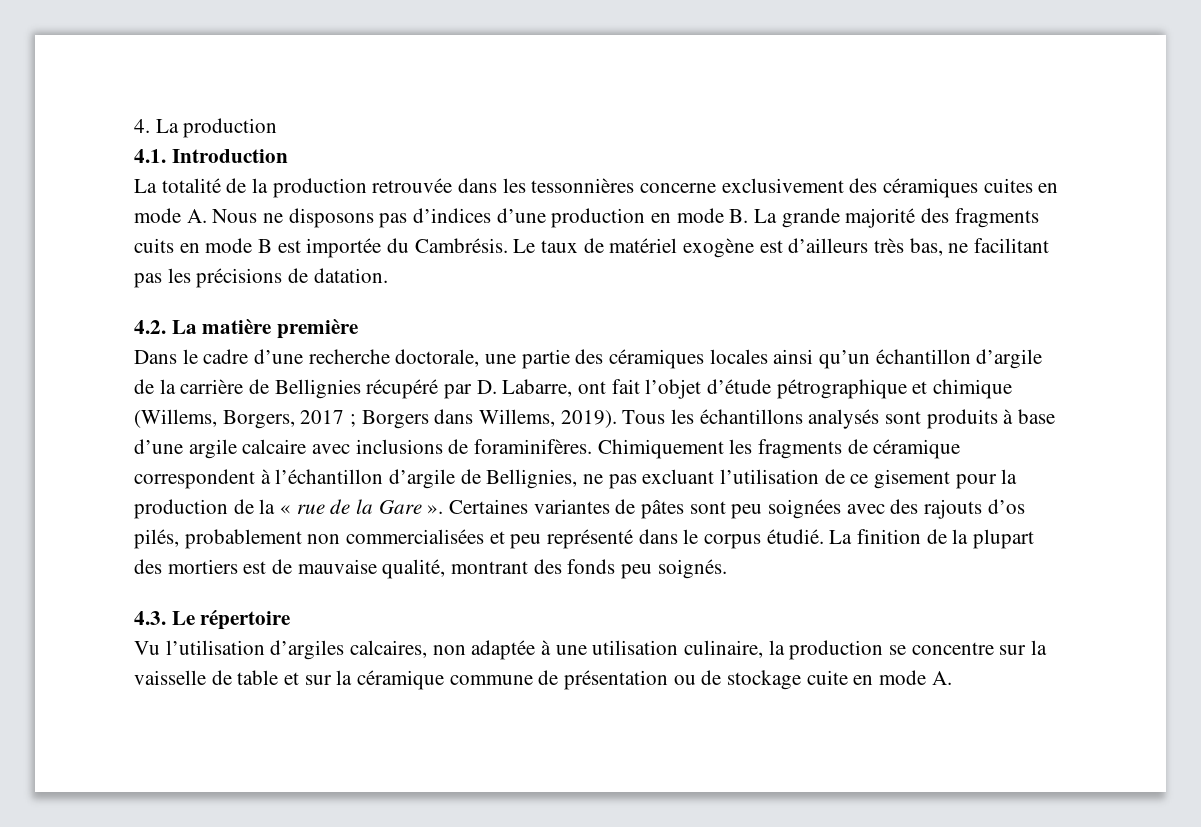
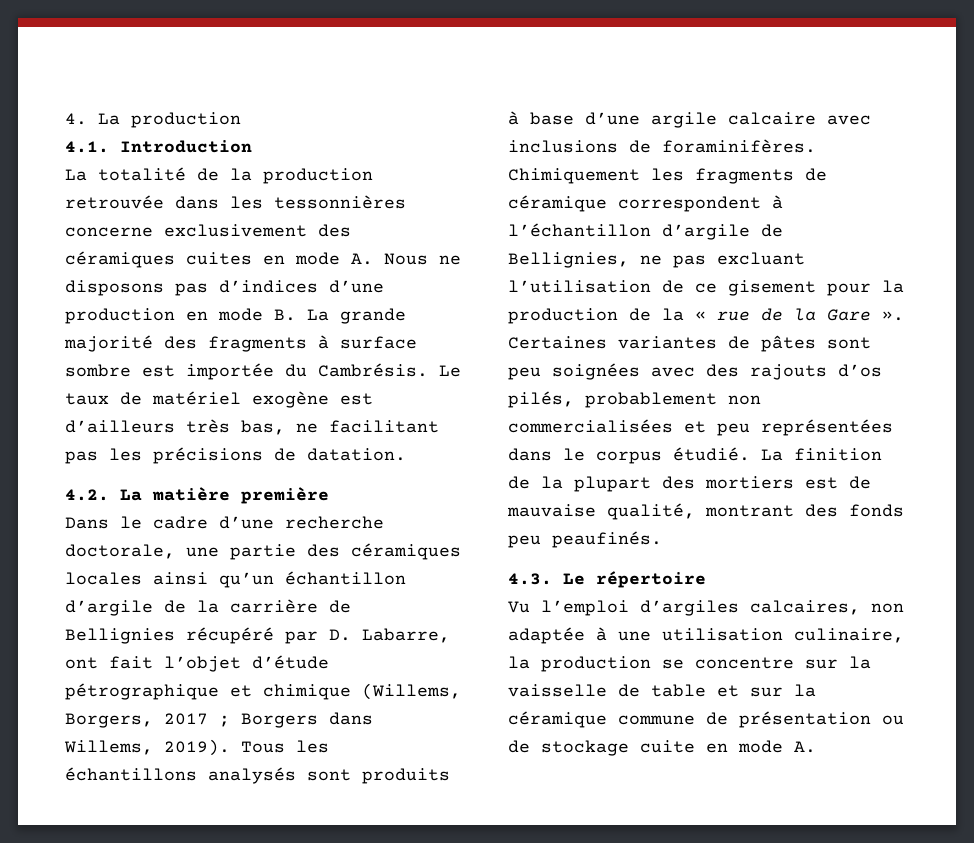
- La totalité de la production retrouvée dans les tessonnières concerne exclusivement des céramiques cuites en mode A. Nous ne disposons pas d’indices d’une production en mode B. La grande majorité des fragments cuits en mode B est importée du Cambrésis.
+ La totalité de la production retrouvée dans les tessonnières concerne exclusivement des céramiques cuites en mode A. Nous ne disposons pas d’indices d’une production en mode B. La grande majorité des fragments à surface sombre est importée du Cambrésis.
- Certaines variantes de pâtes sont peu soignées avec des rajouts d’os pilés, probablement non commercialisées et peu représenté dans le corpus étudié.
+ Certaines variantes de pâtes sont peu soignées avec des rajouts d’os pilés, probablement non commercialisées et peu représentées dans le corpus étudié.
- La finition de la plupart des mortiers est de mauvaise qualité, montrant des fonds peu soignés.
+ La finition de la plupart des mortiers est de mauvaise qualité, montrant des fonds peu peaufinés.
- Vu l’utilisation d’argiles calcaires, non adaptée à une utilisation culinaire, la production se concentre sur la vaisselle de table et sur la céramique commune de présentation ou de stockage cuite en mode A.
+ Vu l’emploi d’argiles calcaires, non adaptée à une utilisation culinaire, la production se concentre sur la vaisselle de table et sur la céramique commune de présentation ou de stockage cuite en mode A.

